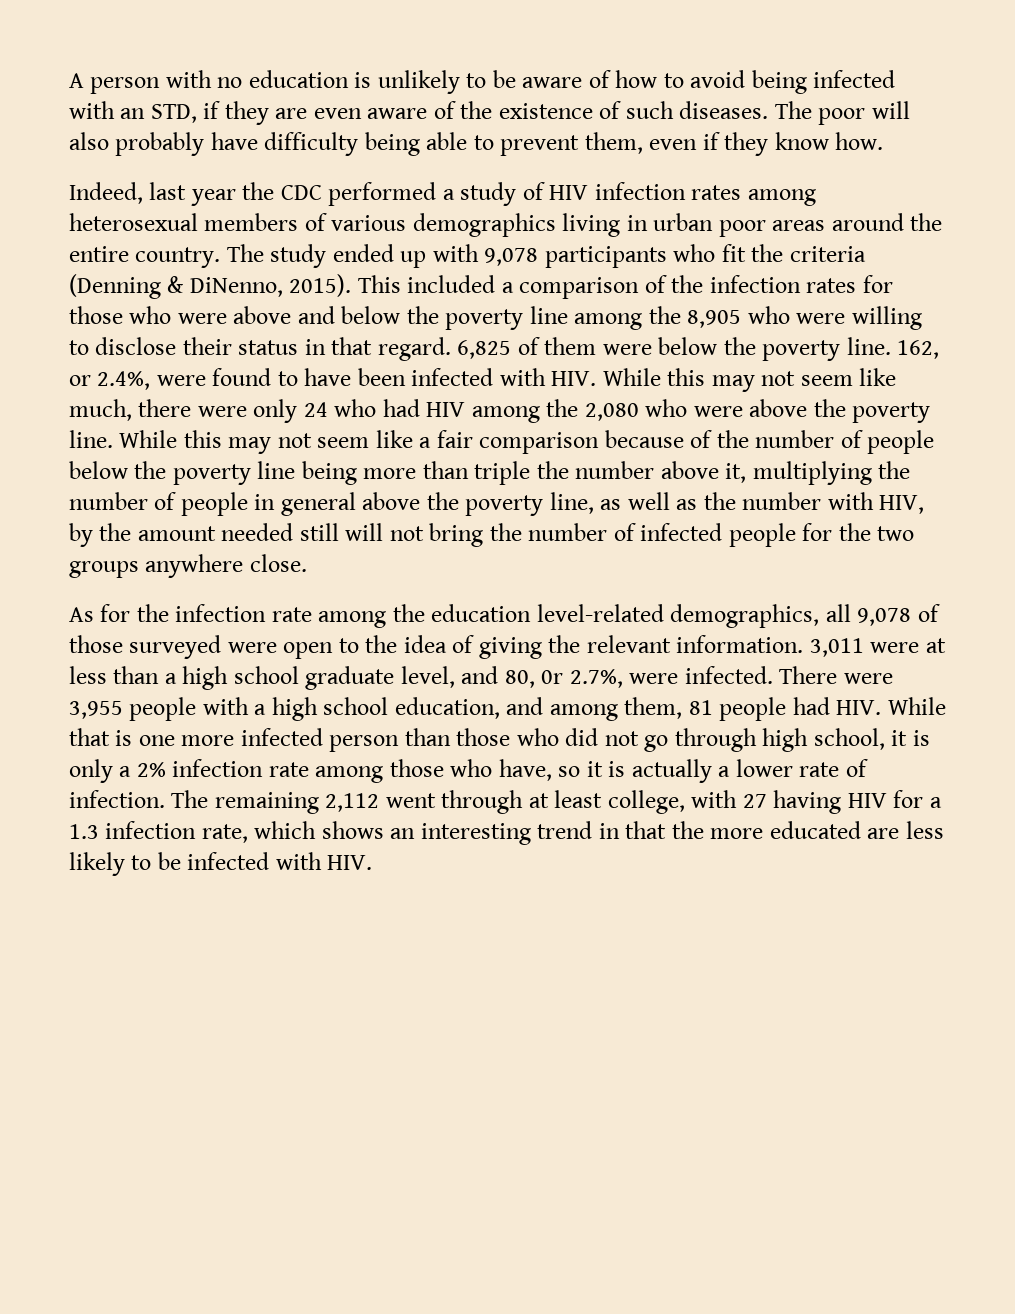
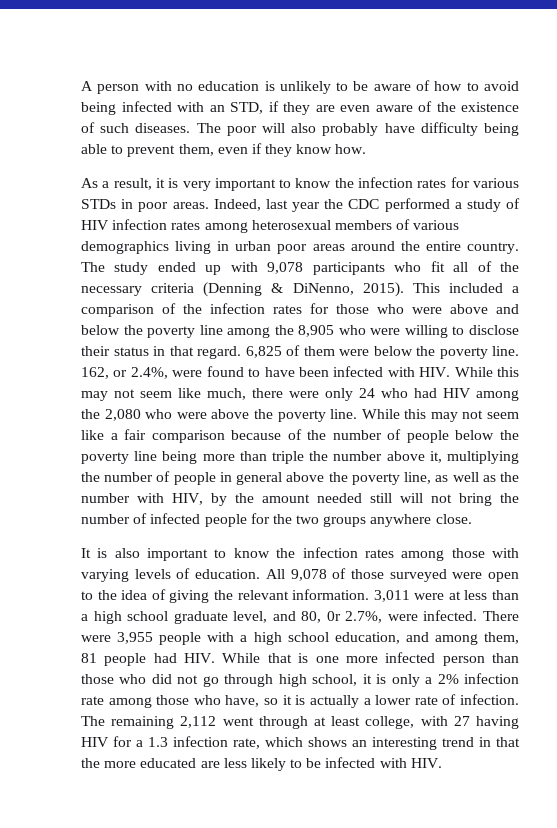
+ As a result, it is very important to know the infection rates for various STDs in poor areas.
- The study ended up with 9,078 participants who fit the criteria (Denning & DiNenno, 2015).
+ The study ended up with 9,078 participants who fit all of the necessary criteria (Denning & DiNenno, 2015).
- As for the infection rate among the education level-related demographics, all 9,078 of those surveyed were open to the idea of giving the relevant information.
+ It is also important to know the infection rates among those with varying levels of education. All 9,078 of those surveyed were open to the idea of giving the relevant information.

